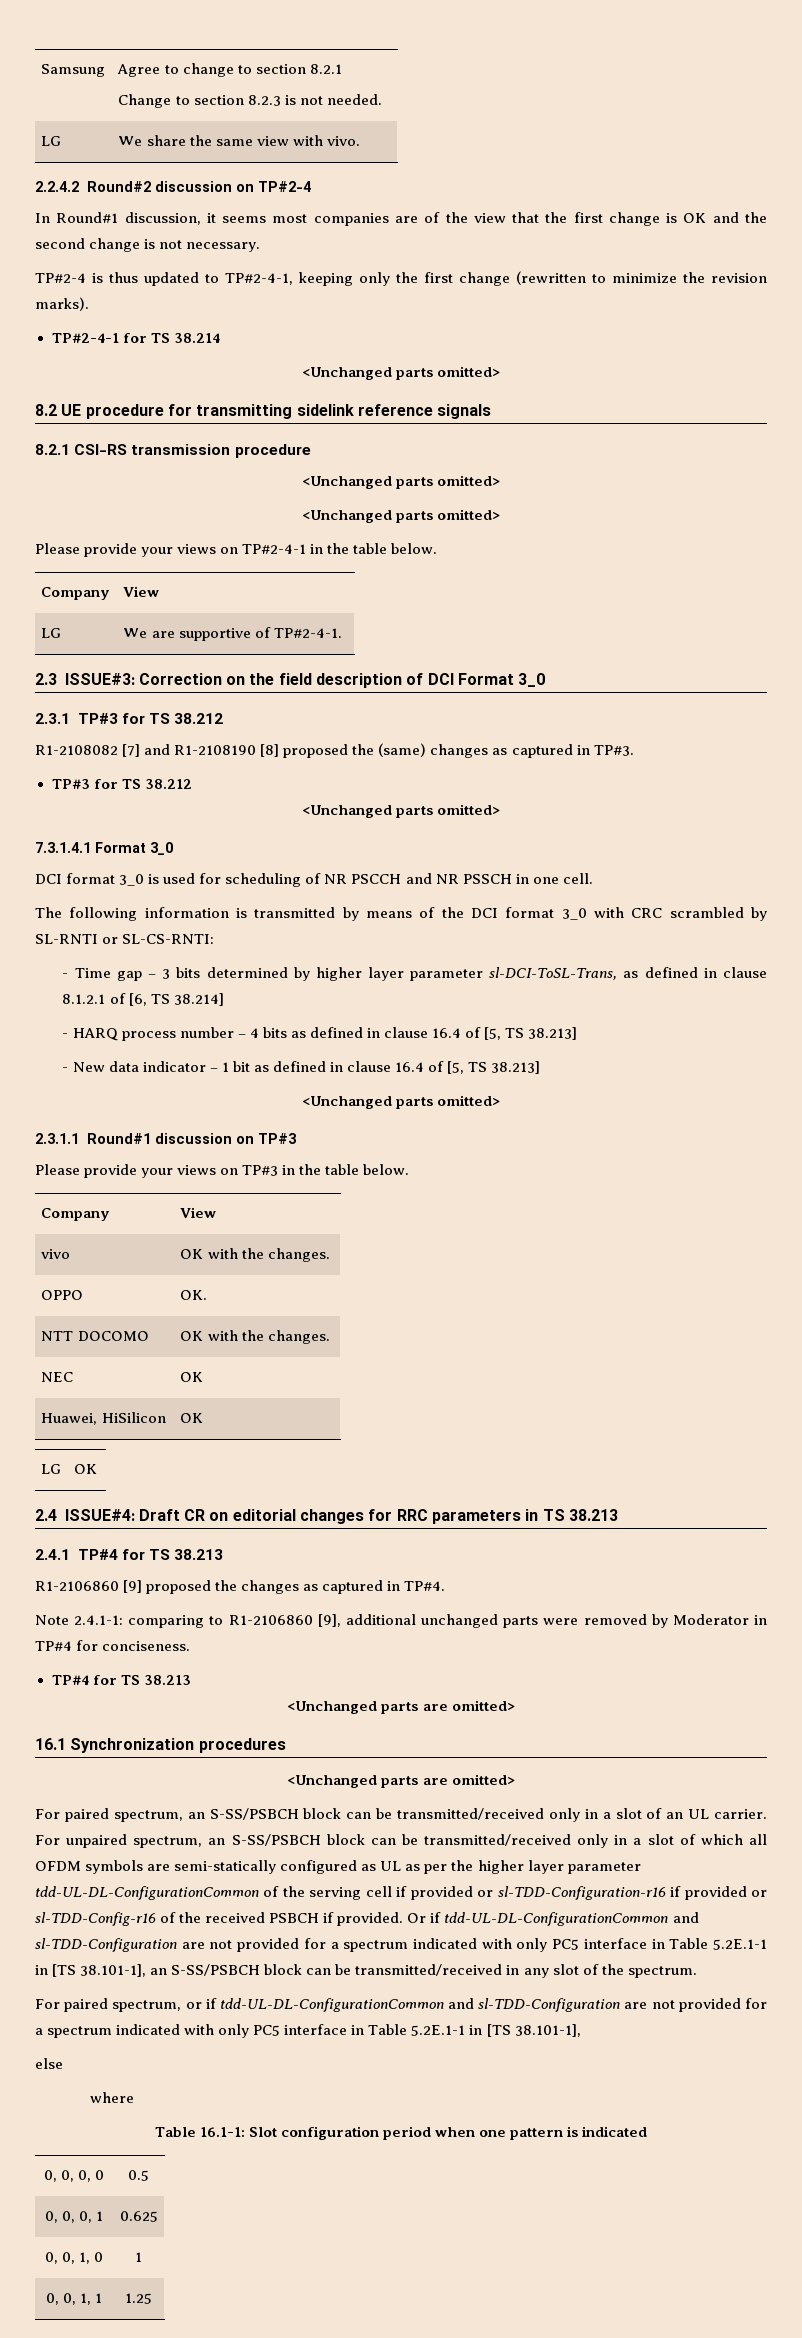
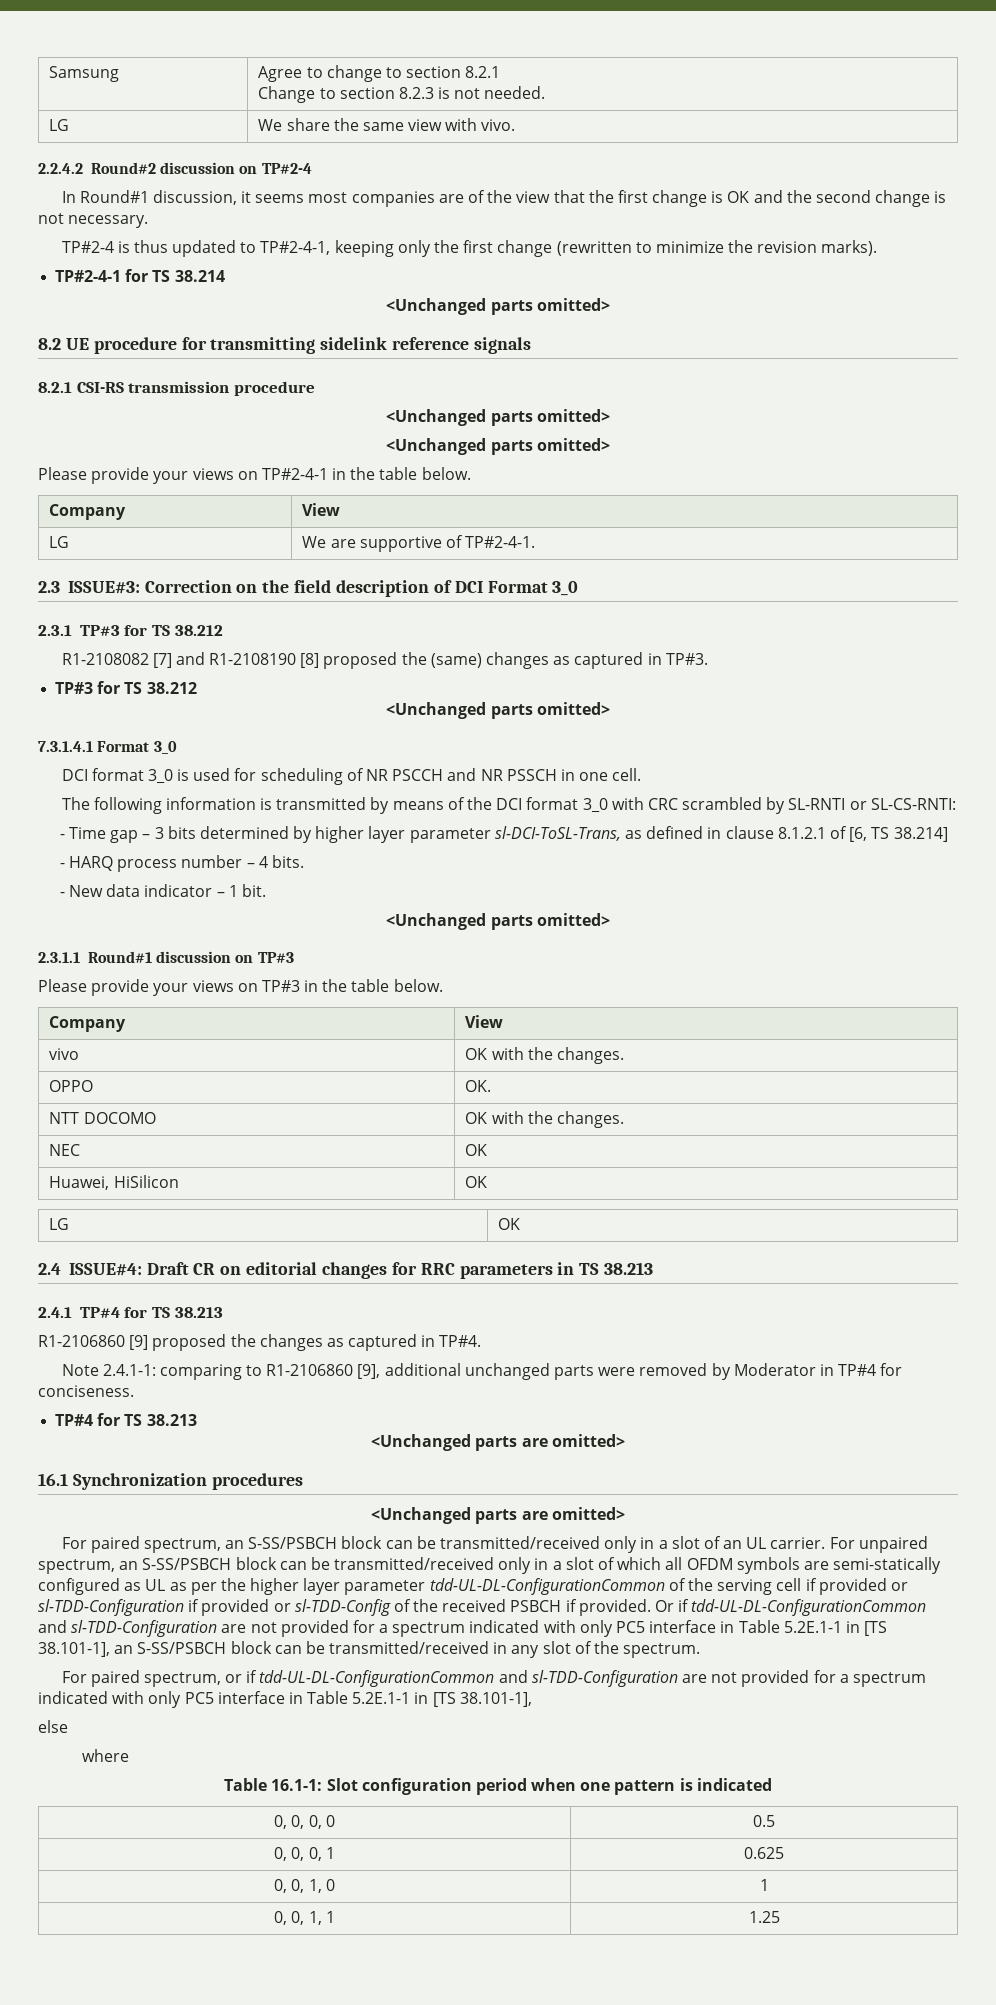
- - HARQ process number – 4 bits as defined in clause 16.4 of [5, TS 38.213]
+ - HARQ process number – 4 bits.
- - New data indicator – 1 bit as defined in clause 16.4 of [5, TS 38.213]
+ - New data indicator – 1 bit.
- For unpaired spectrum, an S-SS/PSBCH block can be transmitted/received only in a slot of which all OFDM symbols are semi-statically configured as UL as per the higher layer parameter tdd-UL-DL-ConfigurationCommon of the serving cell if provided or sl-TDD-Configuration-r16 if provided or sl-TDD-Config-r16 of the received PSBCH if provided.
+ For unpaired spectrum, an S-SS/PSBCH block can be transmitted/received only in a slot of which all OFDM symbols are semi-statically configured as UL as per the higher layer parameter tdd-UL-DL-ConfigurationCommon of the serving cell if provided or sl-TDD-Configuration if provided or sl-TDD-Config of the received PSBCH if provided.

